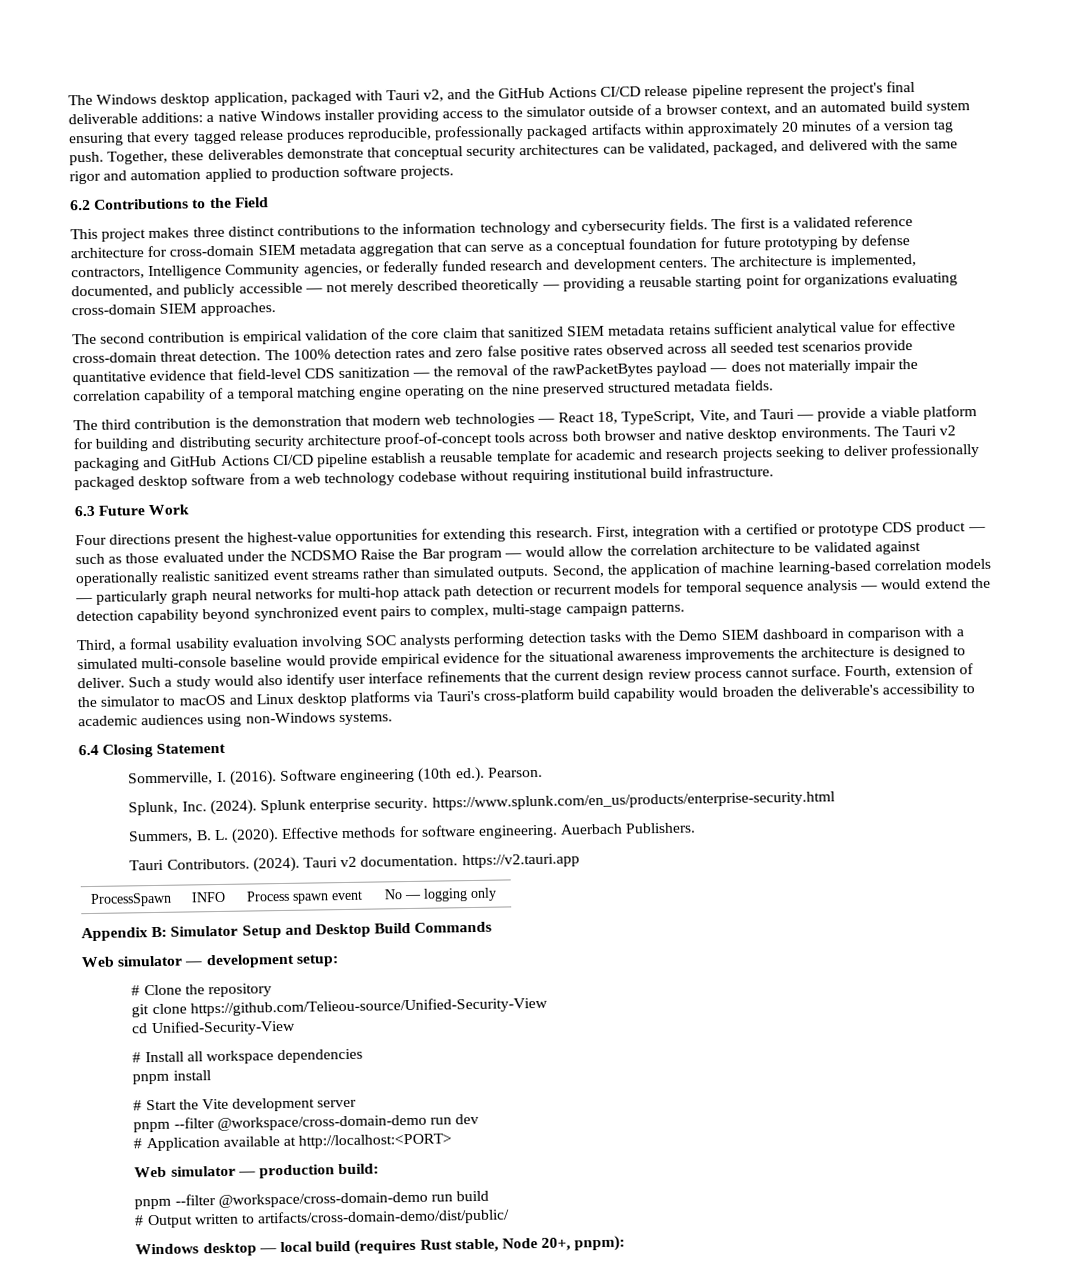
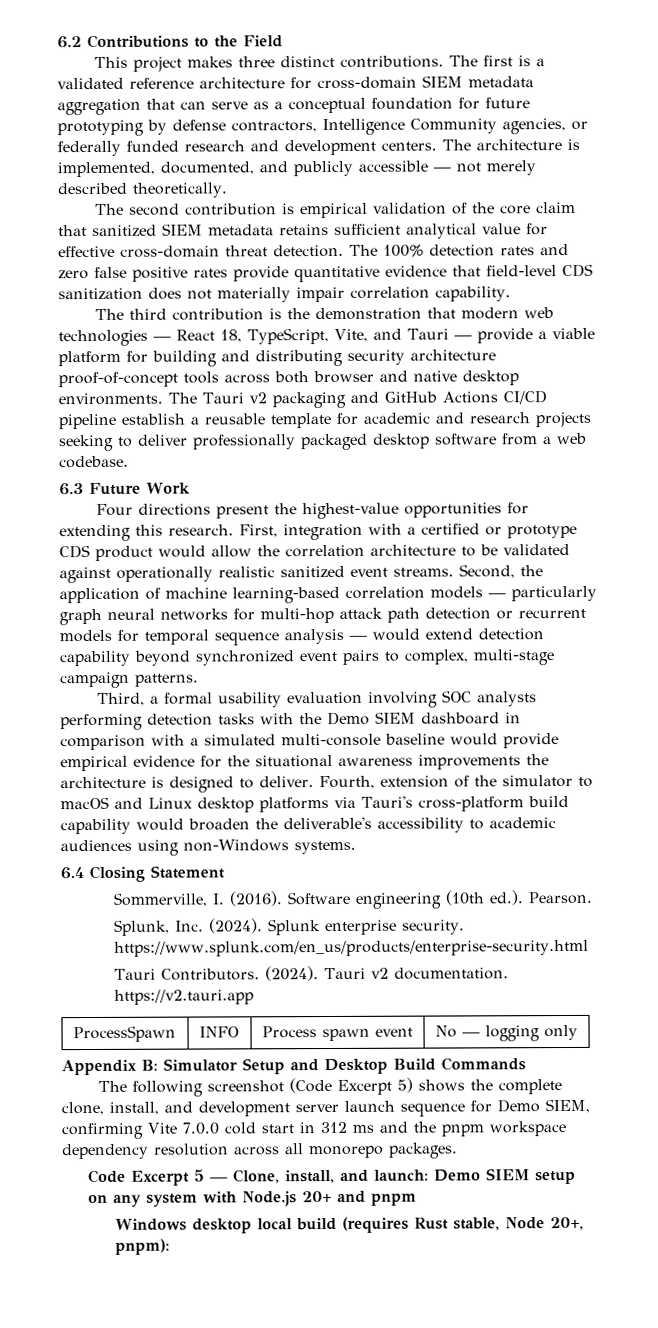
- The Windows desktop application, packaged with Tauri v2, and the GitHub Actions CI/CD release pipeline represent the project's final deliverable additions: a native Windows installer providing access to the simulator outside of a browser context, and an automated build system ensuring that every tagged release produces reproducible, professionally packaged artifacts within approximately 20 minutes of a version tag push. Together, these deliverables demonstrate that conceptual security architectures can be validated, packaged, and delivered with the same rigor and automation applied to production software projects.
- This project makes three distinct contributions to the information technology and cybersecurity fields.
+ This project makes three distinct contributions.
- The architecture is implemented, documented, and publicly accessible — not merely described theoretically — providing a reusable starting point for organizations evaluating cross-domain SIEM approaches.
+ The architecture is implemented, documented, and publicly accessible — not merely described theoretically.
- The 100% detection rates and zero false positive rates observed across all seeded test scenarios provide quantitative evidence that field-level CDS sanitization — the removal of the rawPacketBytes payload — does not materially impair the correlation capability of a temporal matching engine operating on the nine preserved structured metadata fields.
+ The 100% detection rates and zero false positive rates provide quantitative evidence that field-level CDS sanitization does not materially impair correlation capability.
- The Tauri v2 packaging and GitHub Actions CI/CD pipeline establish a reusable template for academic and research projects seeking to deliver professionally packaged desktop software from a web technology codebase without requiring institutional build infrastructure.
+ The Tauri v2 packaging and GitHub Actions CI/CD pipeline establish a reusable template for academic and research projects seeking to deliver professionally packaged desktop software from a web codebase.
- First, integration with a certified or prototype CDS product — such as those evaluated under the NCDSMO Raise the Bar program — would allow the correlation architecture to be validated against operationally realistic sanitized event streams rather than simulated outputs.
+ First, integration with a certified or prototype CDS product would allow the correlation architecture to be validated against operationally realistic sanitized event streams.
- Second, the application of machine learning-based correlation models — particularly graph neural networks for multi-hop attack path detection or recurrent models for temporal sequence analysis — would extend the detection capability beyond synchronized event pairs to complex, multi-stage campaign patterns.
+ Second, the application of machine learning-based correlation models — particularly graph neural networks for multi-hop attack path detection or recurrent models for temporal sequence analysis — would extend detection capability beyond synchronized event pairs to complex, multi-stage campaign patterns.
- Such a study would also identify user interface refinements that the current design review process cannot surface.
- Summers, B. L. (2020). Effective methods for software engineering. Auerbach Publishers.
- Web simulator — development setup:
- # Clone the repository
- git clone https://github.com/Telieou-source/Unified-Security-View
- cd Unified-Security-View
- # Install all workspace dependencies
- pnpm install
- # Start the Vite development server
- pnpm --filter @workspace/cross-domain-demo run dev
- # Application available at http://localhost:<PORT>
- Web simulator — production build:
- pnpm --filter @workspace/cross-domain-demo run build
- # Output written to artifacts/cross-domain-demo/dist/public/
- Windows desktop — local build (requires Rust stable, Node 20+, pnpm):
+ The following screenshot (Code Excerpt 5) shows the complete clone, install, and development server launch sequence for Demo SIEM, confirming Vite 7.0.0 cold start in 312 ms and the pnpm workspace dependency resolution across all monorepo packages.
+ Code Excerpt 5 — Clone, install, and launch: Demo SIEM setup on any system with Node.js 20+ and pnpm
+ Windows desktop local build (requires Rust stable, Node 20+, pnpm):

